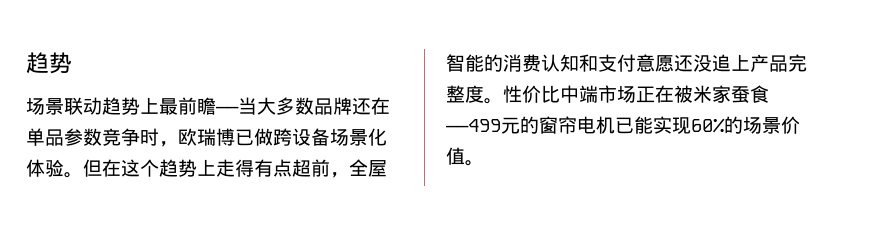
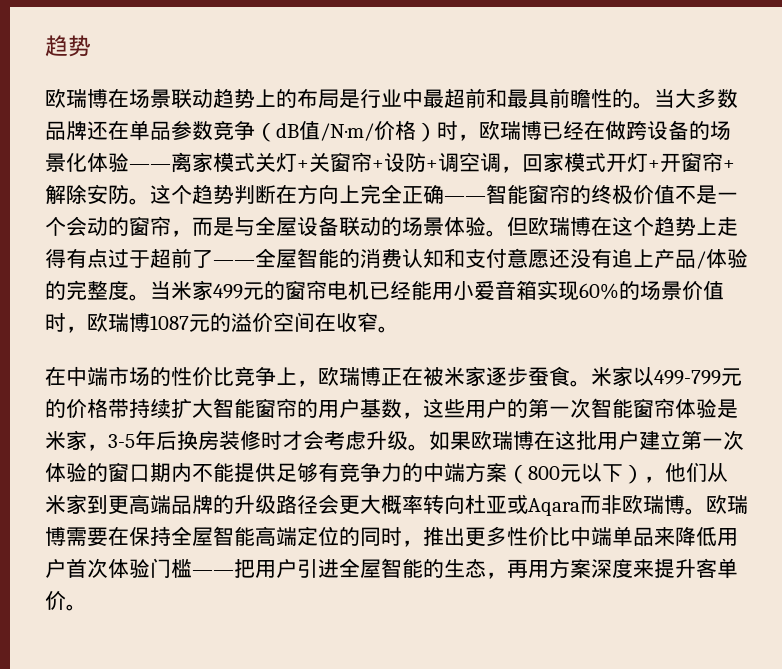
- 场景联动趋势上最前瞻——当大多数品牌还在单品参数竞争时，欧瑞博已做跨设备场景化体验。但在这个趋势上走得有点超前，全屋智能的消费认知和支付意愿还没追上产品完整度。性价比中端市场正在被米家蚕食——499元的窗帘电机已能实现60%的场景价值。
+ 欧瑞博在场景联动趋势上的布局是行业中最超前和最具前瞻性的。当大多数品牌还在单品参数竞争（dB值/N·m/价格）时，欧瑞博已经在做跨设备的场景化体验——离家模式关灯+关窗帘+设防+调空调，回家模式开灯+开窗帘+解除安防。这个趋势判断在方向上完全正确——智能窗帘的终极价值不是一个会动的窗帘，而是与全屋设备联动的场景体验。但欧瑞博在这个趋势上走得有点过于超前了——全屋智能的消费认知和支付意愿还没有追上产品/体验的完整度。当米家499元的窗帘电机已经能用小爱音箱实现60%的场景价值时，欧瑞博1087元的溢价空间在收窄。
+ 在中端市场的性价比竞争上，欧瑞博正在被米家逐步蚕食。米家以499-799元的价格带持续扩大智能窗帘的用户基数，这些用户的第一次智能窗帘体验是米家，3-5年后换房装修时才会考虑升级。如果欧瑞博在这批用户建立第一次体验的窗口期内不能提供足够有竞争力的中端方案（800元以下），他们从米家到更高端品牌的升级路径会更大概率转向杜亚或Aqara而非欧瑞博。欧瑞博需要在保持全屋智能高端定位的同时，推出更多性价比中端单品来降低用户首次体验门槛——把用户引进全屋智能的生态，再用方案深度来提升客单价。

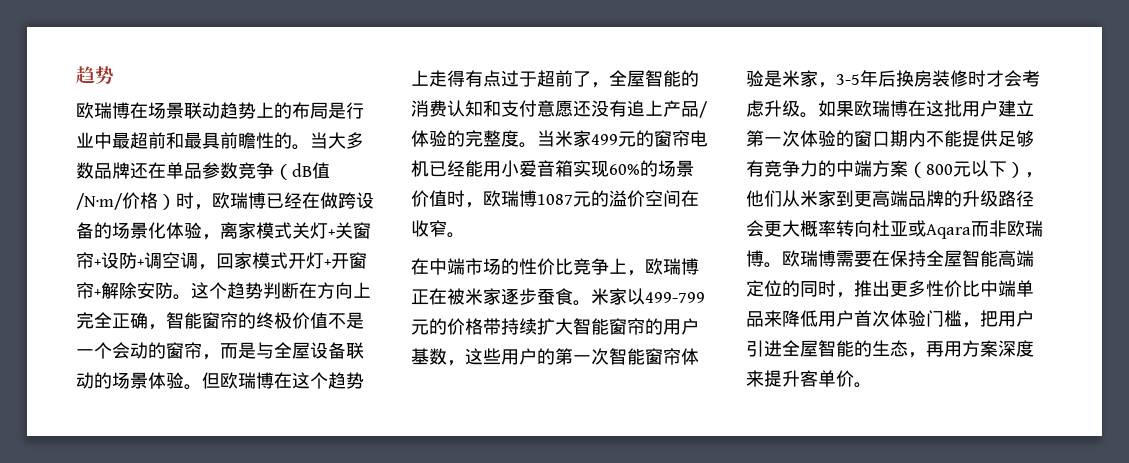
- 当大多数品牌还在单品参数竞争（dB值/N·m/价格）时，欧瑞博已经在做跨设备的场景化体验——离家模式关灯+关窗帘+设防+调空调，回家模式开灯+开窗帘+解除安防。
+ 当大多数品牌还在单品参数竞争（dB值/N·m/价格）时，欧瑞博已经在做跨设备的场景化体验，离家模式关灯+关窗帘+设防+调空调，回家模式开灯+开窗帘+解除安防。
- 这个趋势判断在方向上完全正确——智能窗帘的终极价值不是一个会动的窗帘，而是与全屋设备联动的场景体验。
+ 这个趋势判断在方向上完全正确，智能窗帘的终极价值不是一个会动的窗帘，而是与全屋设备联动的场景体验。
- 但欧瑞博在这个趋势上走得有点过于超前了——全屋智能的消费认知和支付意愿还没有追上产品/体验的完整度。
+ 但欧瑞博在这个趋势上走得有点过于超前了，全屋智能的消费认知和支付意愿还没有追上产品/体验的完整度。
- 欧瑞博需要在保持全屋智能高端定位的同时，推出更多性价比中端单品来降低用户首次体验门槛——把用户引进全屋智能的生态，再用方案深度来提升客单价。
+ 欧瑞博需要在保持全屋智能高端定位的同时，推出更多性价比中端单品来降低用户首次体验门槛，把用户引进全屋智能的生态，再用方案深度来提升客单价。

